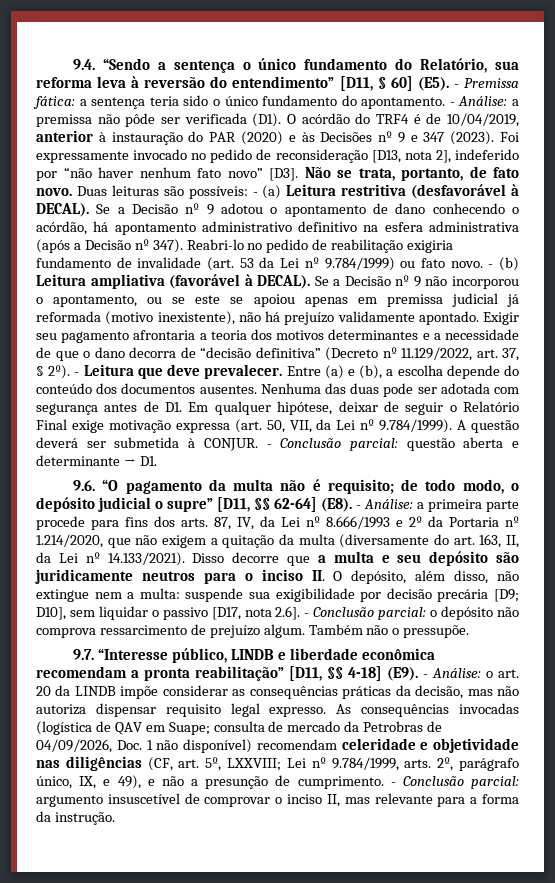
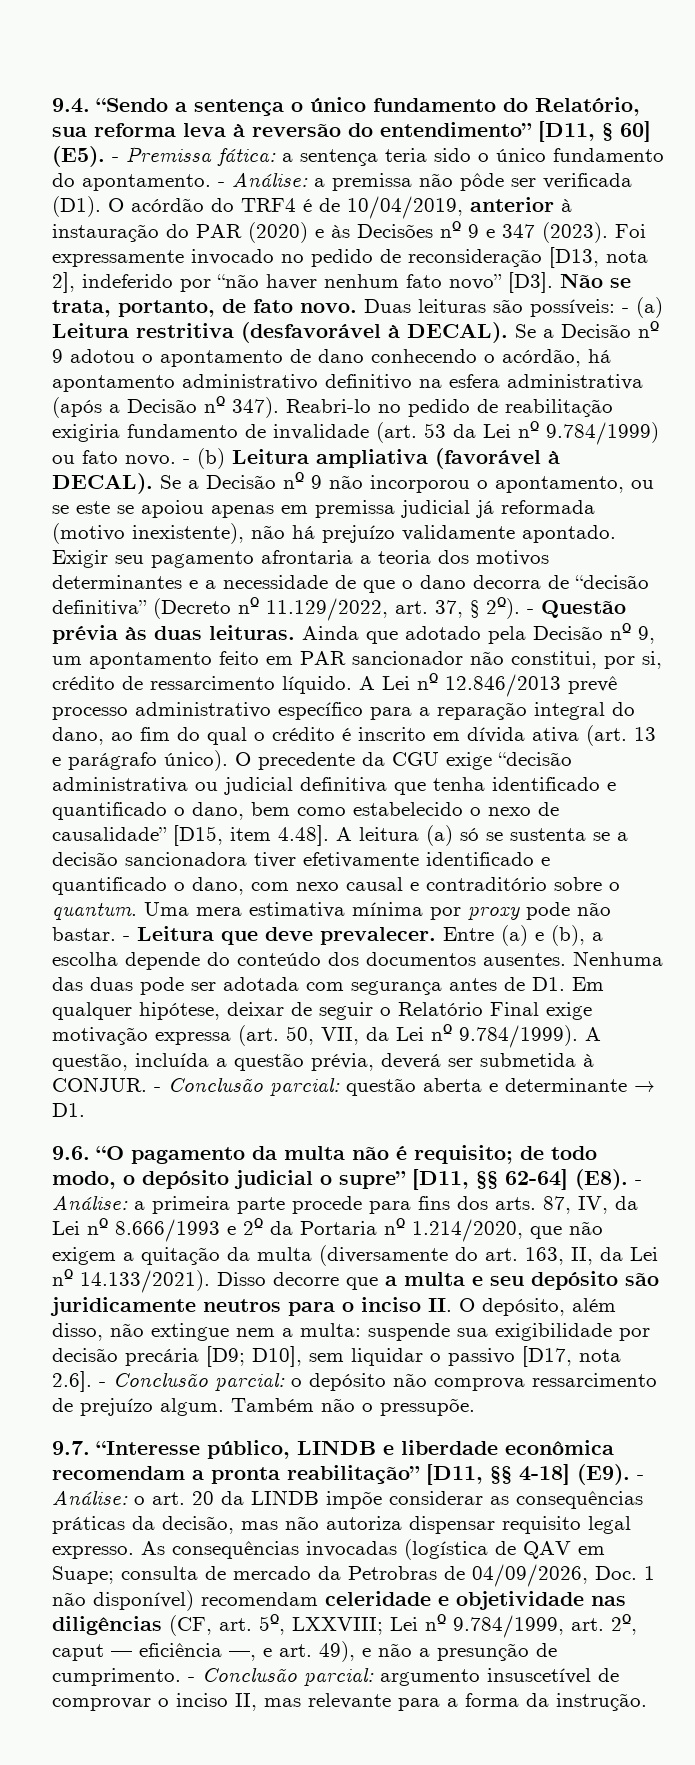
- - Leitura que deve prevalecer.
+ - Questão prévia às duas leituras. Ainda que adotado pela Decisão nº 9, um apontamento feito em PAR sancionador não constitui, por si, crédito de ressarcimento líquido. A Lei nº 12.846/2013 prevê processo administrativo específico para a reparação integral do dano, ao fim do qual o crédito é inscrito em dívida ativa (art. 13 e parágrafo único). O precedente da CGU exige “decisão administrativa ou judicial definitiva que tenha identificado e quantificado o dano, bem como estabelecido o nexo de causalidade” [D15, item 4.48]. A leitura (a) só se sustenta se a decisão sancionadora tiver efetivamente identificado e quantificado o dano, com nexo causal e contraditório sobre o quantum. Uma mera estimativa mínima por proxy pode não bastar. - Leitura que deve prevalecer.
- Nenhuma das duas pode ser adotada com segurança antes de D1. Em qualquer hipótese, deixar de seguir o Relatório Final exige motivação expressa (art. 50, VII, da Lei nº 9.784/1999). A questão deverá ser submetida à CONJUR.
+ Nenhuma das duas pode ser adotada com segurança antes de D1. Em qualquer hipótese, deixar de seguir o Relatório Final exige motivação expressa (art. 50, VII, da Lei nº 9.784/1999). A questão, incluída a questão prévia, deverá ser submetida à CONJUR.
- As consequências invocadas (logística de QAV em Suape; consulta de mercado da Petrobras de 04/09/2026, Doc. 1 não disponível) recomendam celeridade e objetividade nas diligências (CF, art. 5º, LXXVIII; Lei nº 9.784/1999, arts. 2º, parágrafo único, IX, e 49), e não a presunção de cumprimento.
+ As consequências invocadas (logística de QAV em Suape; consulta de mercado da Petrobras de 04/09/2026, Doc. 1 não disponível) recomendam celeridade e objetividade nas diligências (CF, art. 5º, LXXVIII; Lei nº 9.784/1999, art. 2º, caput — eficiência —, e art. 49), e não a presunção de cumprimento.

